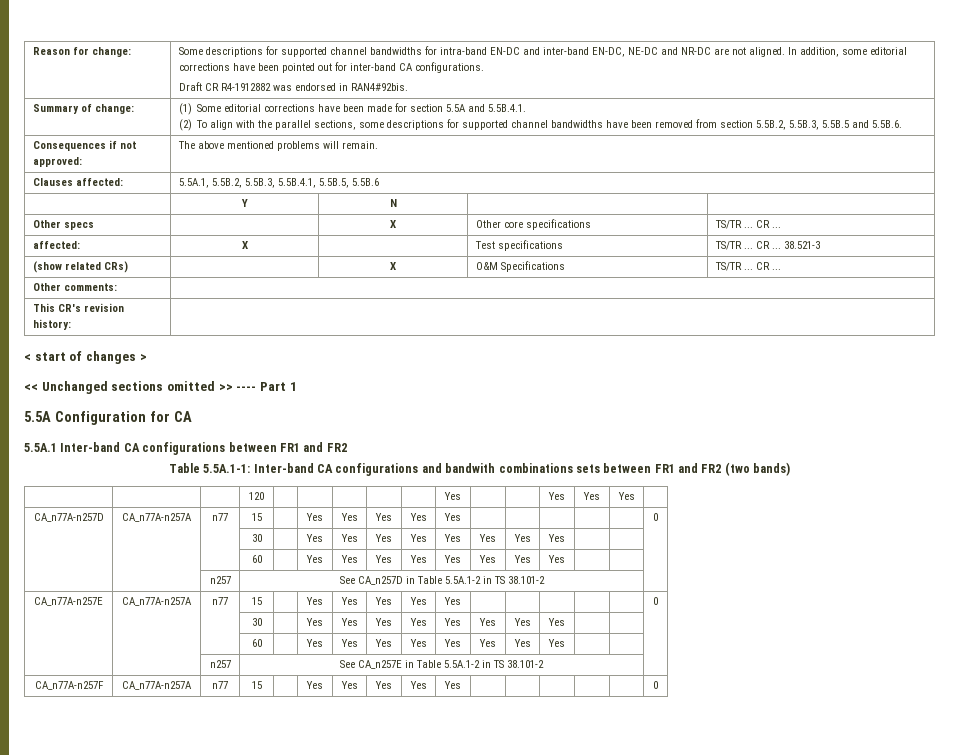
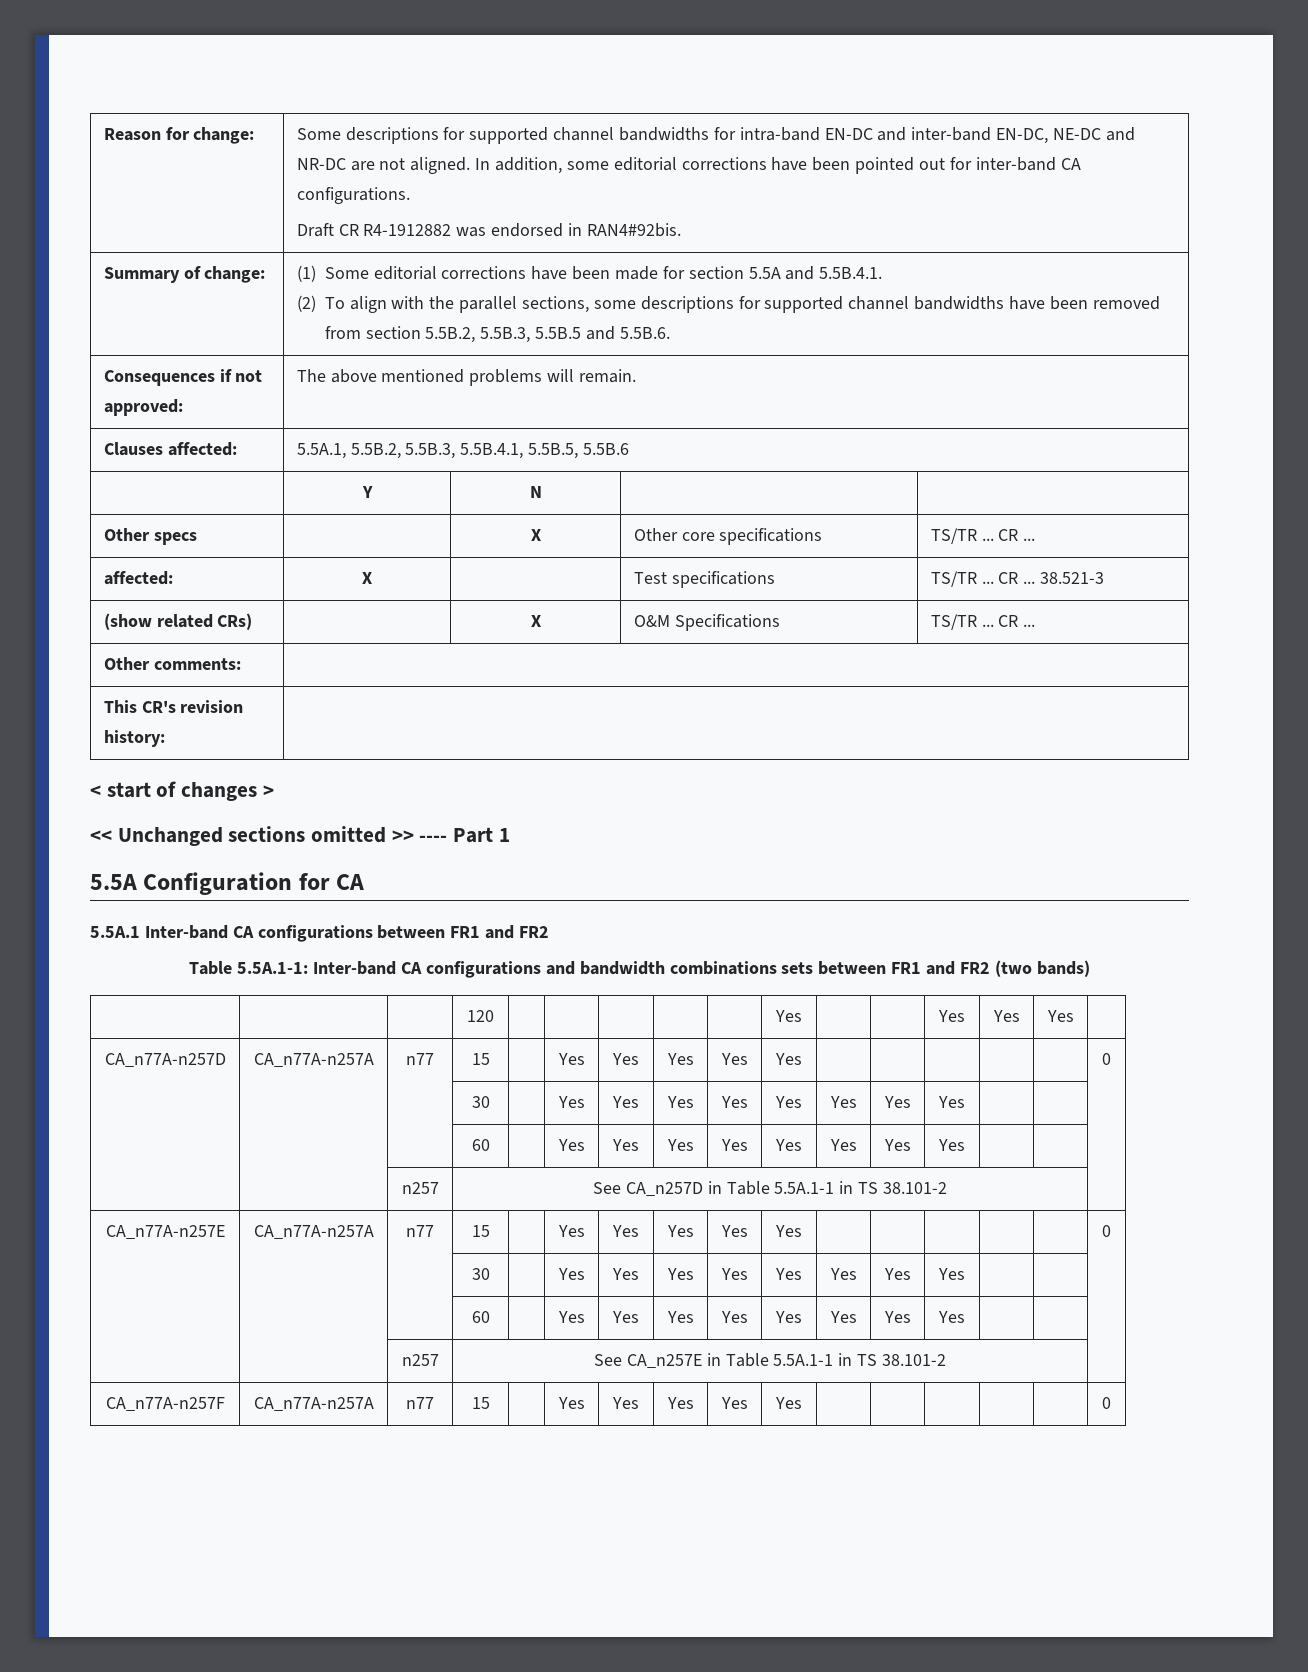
- Table 5.5A.1-1: Inter-band CA configurations and bandwith combinations sets between FR1 and FR2 (two bands)
+ Table 5.5A.1-1: Inter-band CA configurations and bandwidth combinations sets between FR1 and FR2 (two bands)
- | | n257 | See CA_n257D in Table 5.5A.1-2 in TS 38.101-2 |
+ | | n257 | See CA_n257D in Table 5.5A.1-1 in TS 38.101-2 |
- | | n257 | See CA_n257E in Table 5.5A.1-2 in TS 38.101-2 |
+ | | n257 | See CA_n257E in Table 5.5A.1-1 in TS 38.101-2 |

